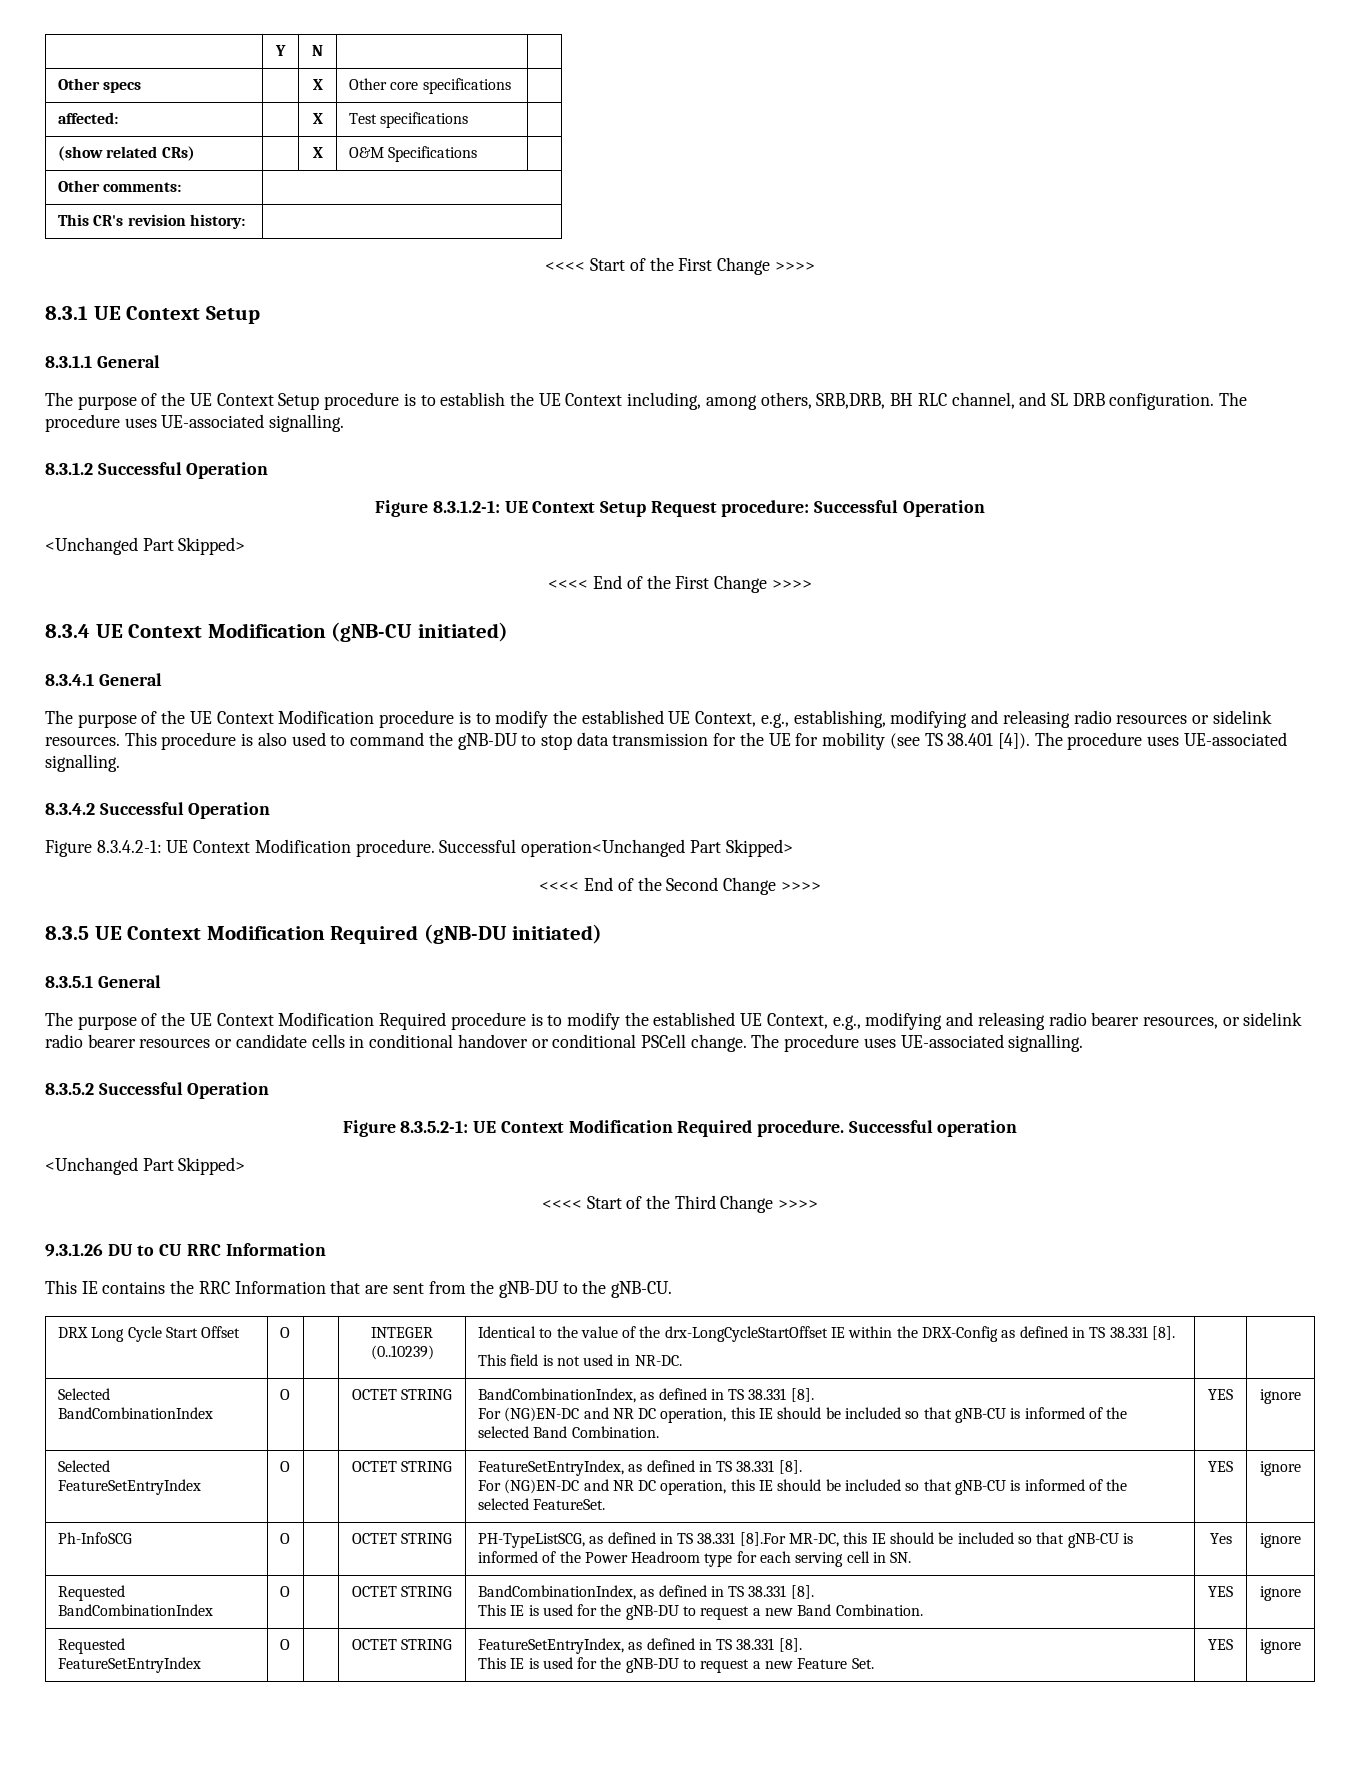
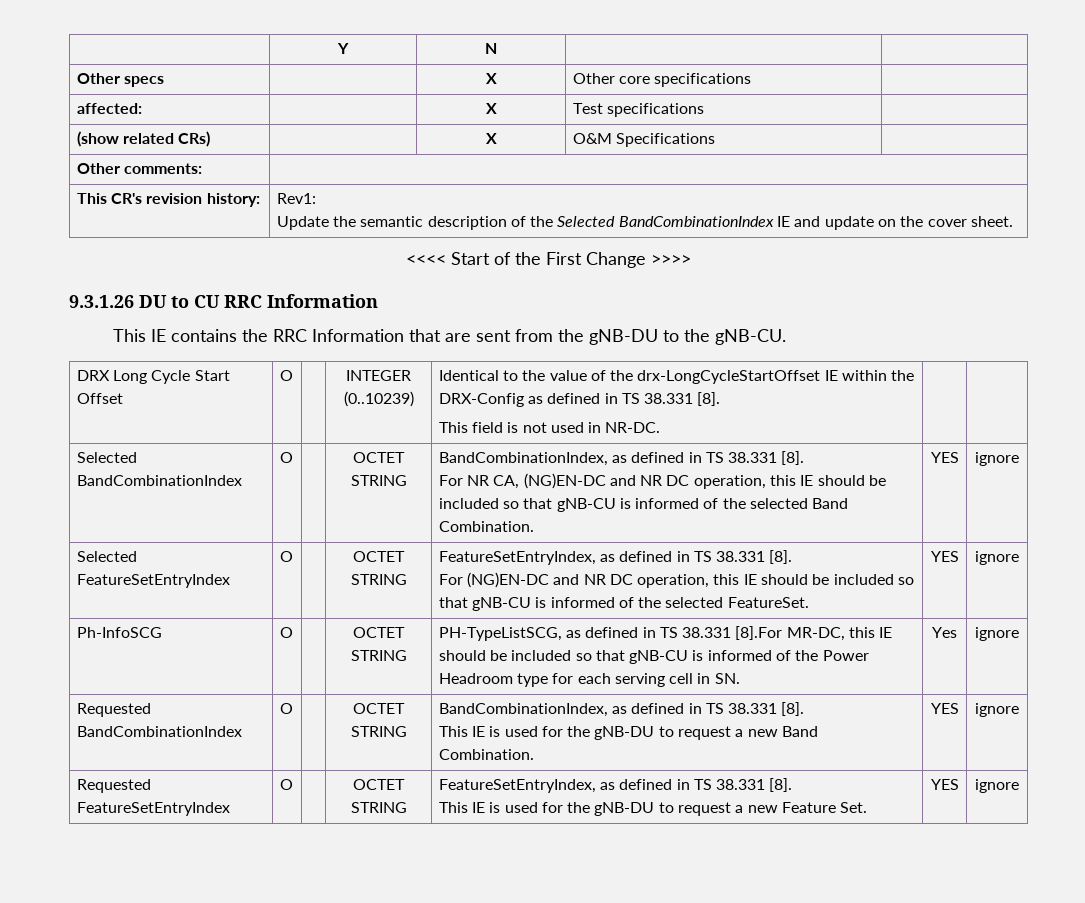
- This CR's revision history: |
+ This CR's revision history: | Rev1:
+ Update the semantic description of the Selected BandCombinationIndex IE and update on the cover sheet.
- 8.3.1 UE Context Setup
- 8.3.1.1 General
- The purpose of the UE Context Setup procedure is to establish the UE Context including, among others, SRB,DRB, BH RLC channel, and SL DRB configuration. The procedure uses UE-associated signalling.
- 8.3.1.2 Successful Operation
- Figure 8.3.1.2-1: UE Context Setup Request procedure: Successful Operation
- <Unchanged Part Skipped>
- <<<< End of the First Change >>>>
- 8.3.4 UE Context Modification (gNB-CU initiated)
- 8.3.4.1 General
- The purpose of the UE Context Modification procedure is to modify the established UE Context, e.g., establishing, modifying and releasing radio resources or sidelink resources. This procedure is also used to command the gNB-DU to stop data transmission for the UE for mobility (see TS 38.401 [4]). The procedure uses UE-associated signalling.
- 8.3.4.2 Successful Operation
- Figure 8.3.4.2-1: UE Context Modification procedure. Successful operation<Unchanged Part Skipped>
- <<<< End of the Second Change >>>>
- 8.3.5 UE Context Modification Required (gNB-DU initiated)
- 8.3.5.1 General
- The purpose of the UE Context Modification Required procedure is to modify the established UE Context, e.g., modifying and releasing radio bearer resources, or sidelink radio bearer resources or candidate cells in conditional handover or conditional PSCell change. The procedure uses UE-associated signalling.
- 8.3.5.2 Successful Operation
- Figure 8.3.5.2-1: UE Context Modification Required procedure. Successful operation
- <Unchanged Part Skipped>
- <<<< Start of the Third Change >>>>
  Selected BandCombinationIndex | O | | OCTET STRING | BandCombinationIndex, as defined in TS 38.331 [8].
- For (NG)EN-DC and NR DC operation, this IE should be included so that gNB-CU is informed of the selected Band Combination. | YES | ignore
+ For NR CA, (NG)EN-DC and NR DC operation, this IE should be included so that gNB-CU is informed of the selected Band Combination. | YES | ignore

